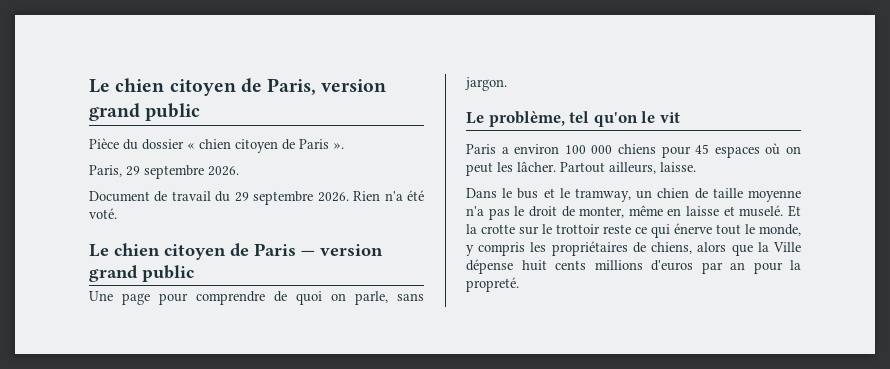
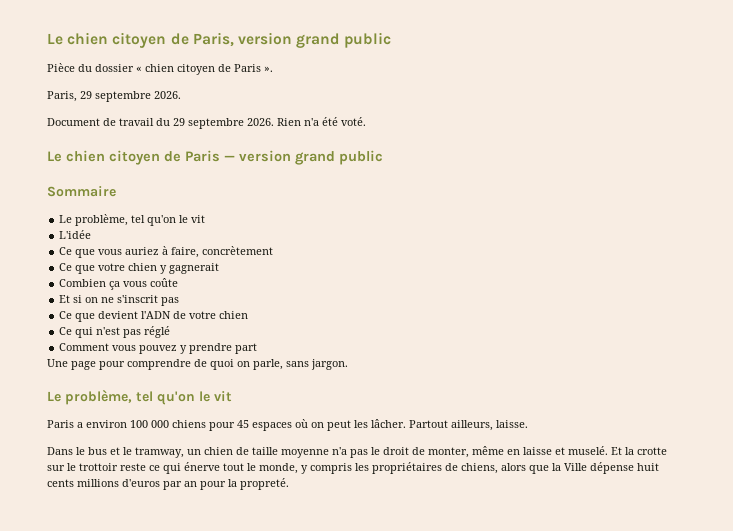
+ Sommaire
+ Le problème, tel qu'on le vit
+ L'idée
+ Ce que vous auriez à faire, concrètement
+ Ce que votre chien y gagnerait
+ Combien ça vous coûte
+ Et si on ne s'inscrit pas
+ Ce que devient l'ADN de votre chien
+ Ce qui n'est pas réglé
+ Comment vous pouvez y prendre part

